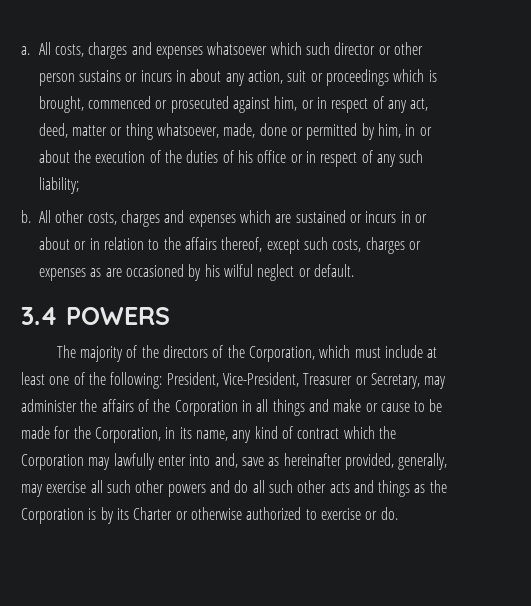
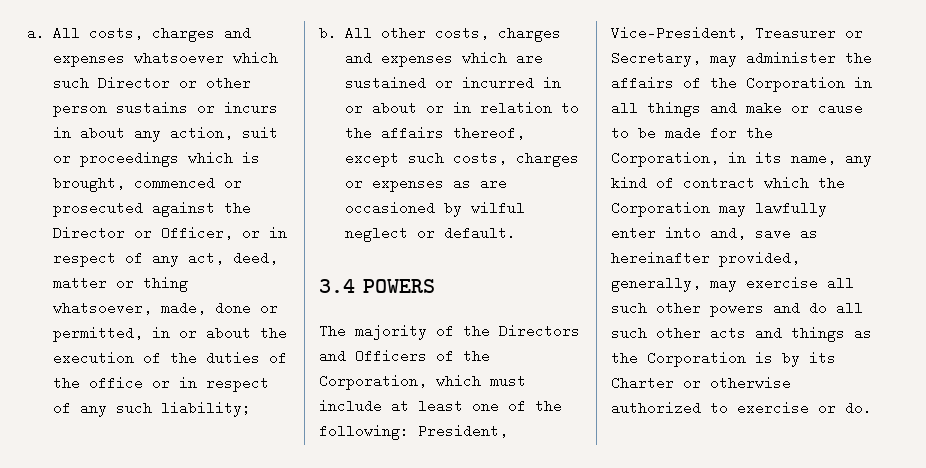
- All costs, charges and expenses whatsoever which such director or other person sustains or incurs in about any action, suit or proceedings which is brought, commenced or prosecuted against him, or in respect of any act, deed, matter or thing whatsoever, made, done or permitted by him, in or about the execution of the duties of his office or in respect of any such liability;
+ All costs, charges and expenses whatsoever which such Director or other person sustains or incurs in about any action, suit or proceedings which is brought, commenced or prosecuted against the Director or Officer, or in respect of any act, deed, matter or thing whatsoever, made, done or permitted, in or about the execution of the duties of the office or in respect of any such liability;
- All other costs, charges and expenses which are sustained or incurs in or about or in relation to the affairs thereof, except such costs, charges or expenses as are occasioned by his wilful neglect or default.
+ All other costs, charges and expenses which are sustained or incurred in or about or in relation to the affairs thereof, except such costs, charges or expenses as are occasioned by wilful neglect or default.
- The majority of the directors of the Corporation, which must include at least one of the following:
+ The majority of the Directors and Officers of the Corporation, which must include at least one of the following:

